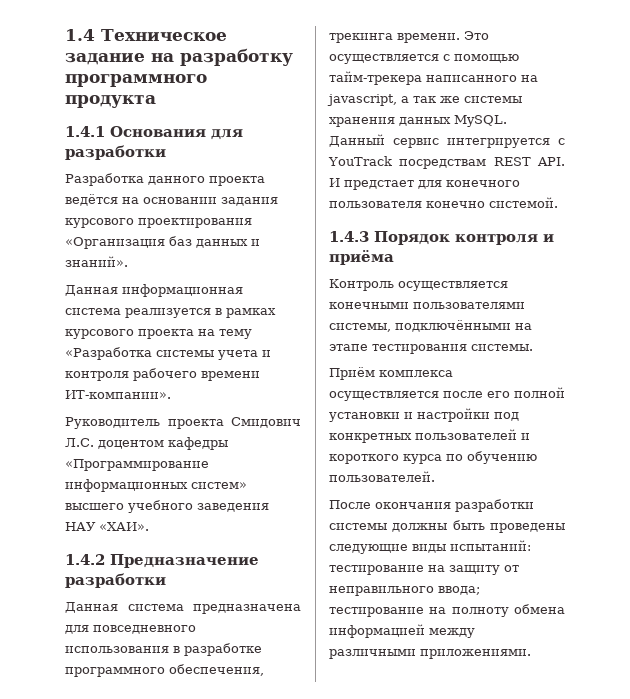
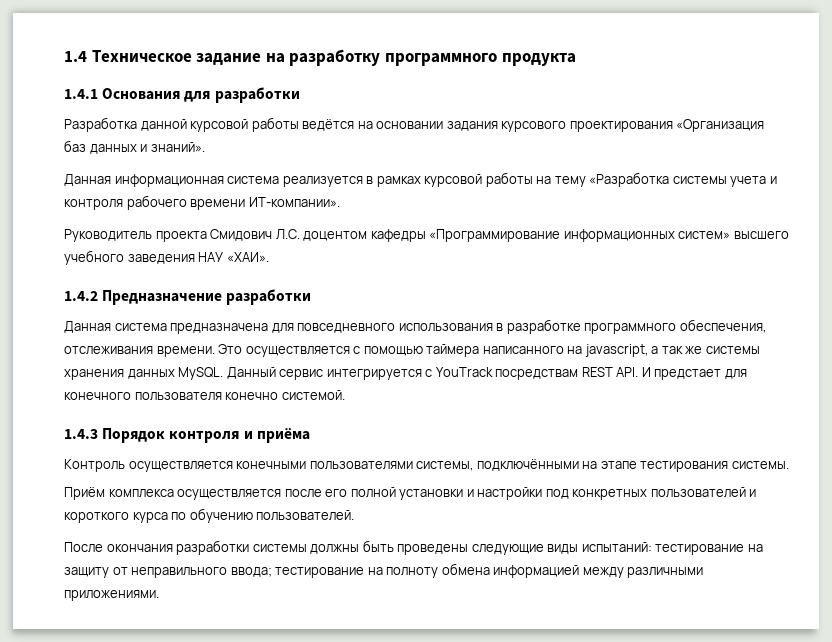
- Разработка данного проекта ведётся на основании задания курсового проектирования «Организация баз данных и знаний».
+ Разработка данной курсовой работы ведётся на основании задания курсового проектирования «Организация баз данных и знаний».
- Данная информационная система реализуется в рамках курсового проекта на тему «Разработка системы учета и контроля рабочего времени ИТ-компании».
+ Данная информационная система реализуется в рамках курсовой работы на тему «Разработка системы учета и контроля рабочего времени ИТ-компании».
- Данная система предназначена для повседневного использования в разработке программного обеспечения, трекинга времени.
+ Данная система предназначена для повседневного использования в разработке программного обеспечения, отслеживания времени.
- Это осуществляется с помощью тайм-трекера написанного на javascript, а так же системы хранения данных MySQL.
+ Это осуществляется с помощью таймера написанного на javascript, а так же системы хранения данных MySQL.

